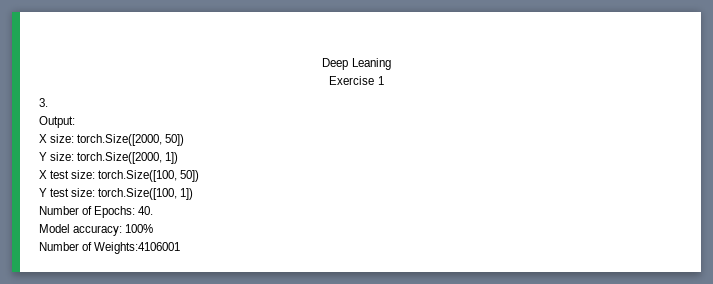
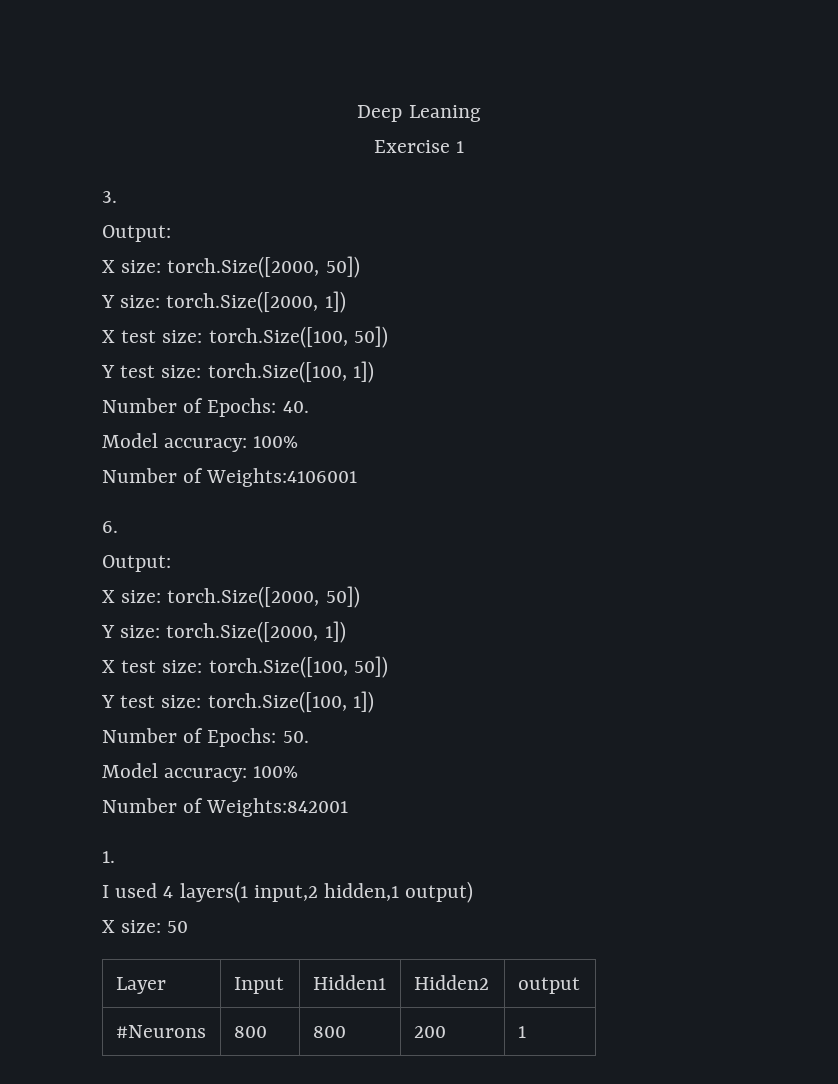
+ 6.
+ Output:
+ X size: torch.Size([2000, 50])
+ Y size: torch.Size([2000, 1])
+ X test size: torch.Size([100, 50])
+ Y test size: torch.Size([100, 1])
+ Number of Epochs: 50.
+ Model accuracy: 100%
+ Number of Weights:842001
+ 1.
+ I used 4 layers(1 input,2 hidden,1 output)
+ X size: 50
+ Layer | Input | Hidden1 | Hidden2 | output
+ #Neurons | 800 | 800 | 200 | 1

